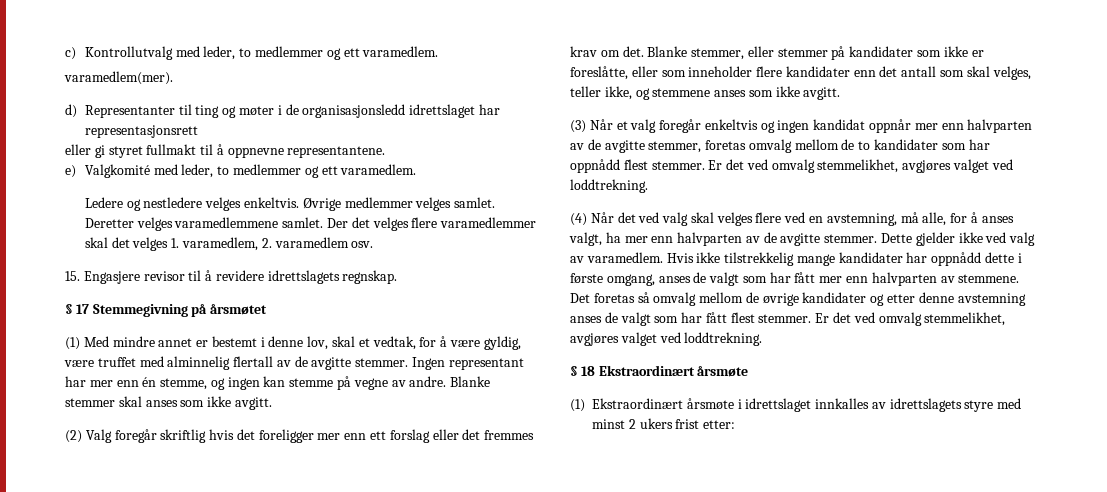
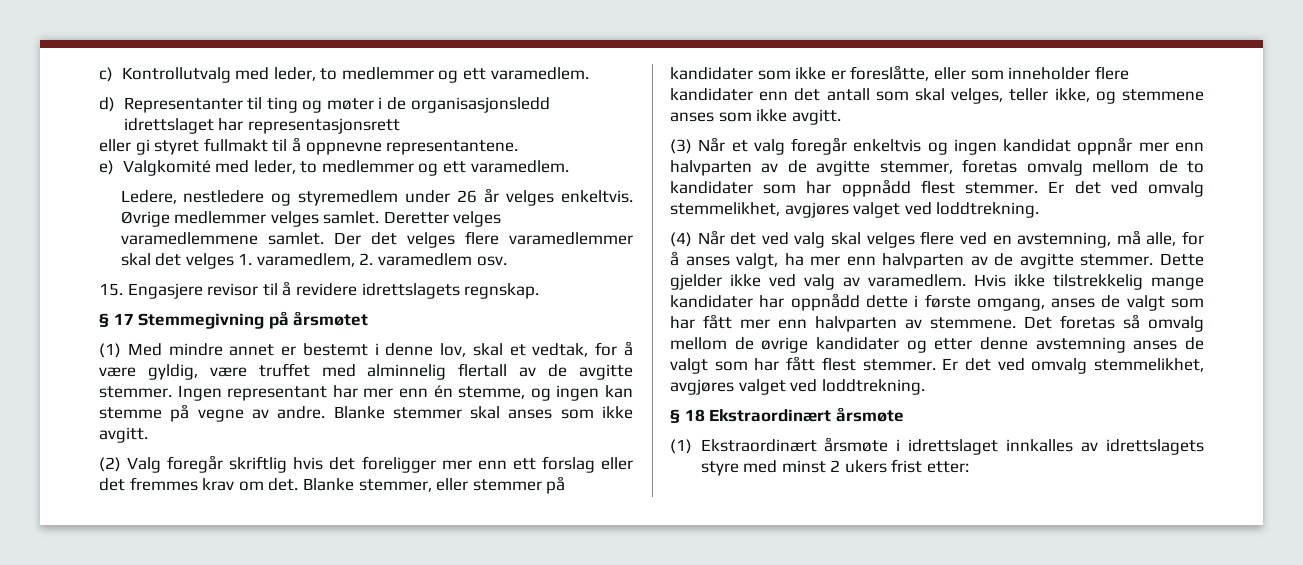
- varamedlem(mer).
- Ledere og nestledere velges enkeltvis.
+ Ledere, nestledere og styremedlem under 26 år velges enkeltvis.

